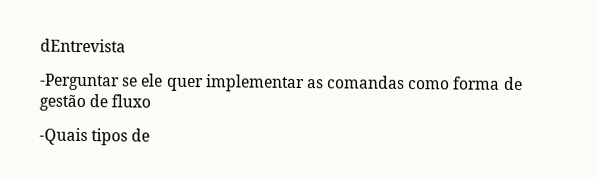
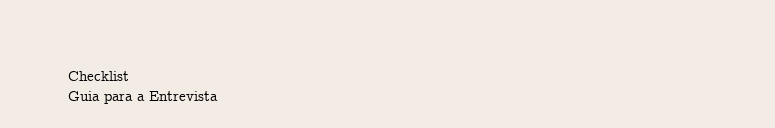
- dEntrevista
- -Perguntar se ele quer implementar as comandas como forma de gestão de fluxo
- -Quais tipos de
+ Checklist
+ Guia para a Entrevista

